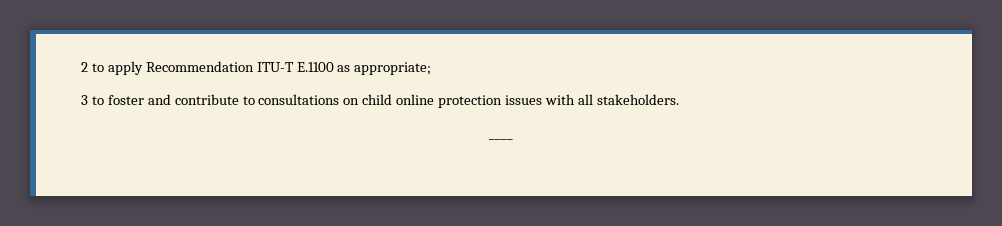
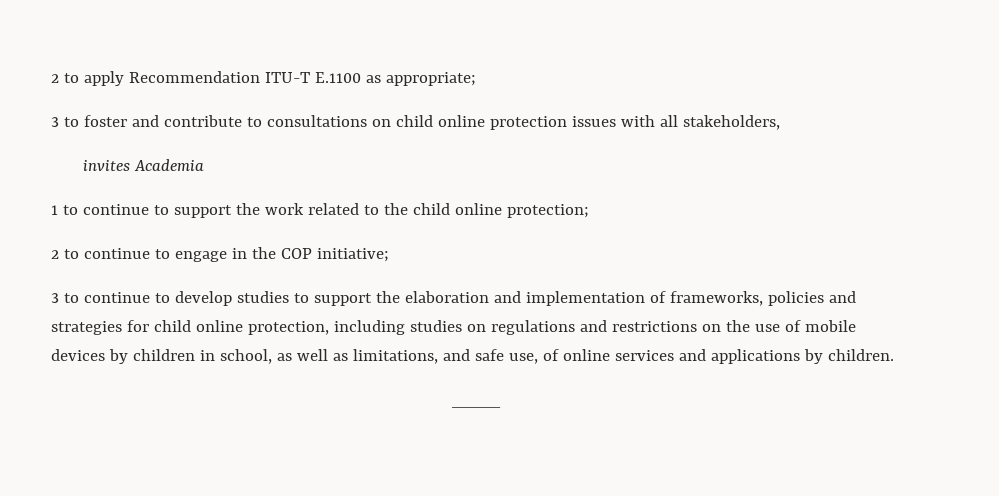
- 3 to foster and contribute to consultations on child online protection issues with all stakeholders.
+ 3 to foster and contribute to consultations on child online protection issues with all stakeholders,
+ invites Academia
+ 1 to continue to support the work related to the child online protection;
+ 2 to continue to engage in the COP initiative;
+ 3 to continue to develop studies to support the elaboration and implementation of frameworks, policies and strategies for child online protection, including studies on regulations and restrictions on the use of mobile devices by children in school, as well as limitations, and safe use, of online services and applications by children.

